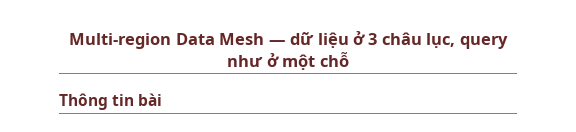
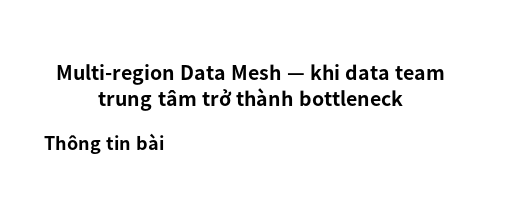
- Multi-region Data Mesh — dữ liệu ở 3 châu lục, query như ở một chỗ
+ Multi-region Data Mesh — khi data team trung tâm trở thành bottleneck

